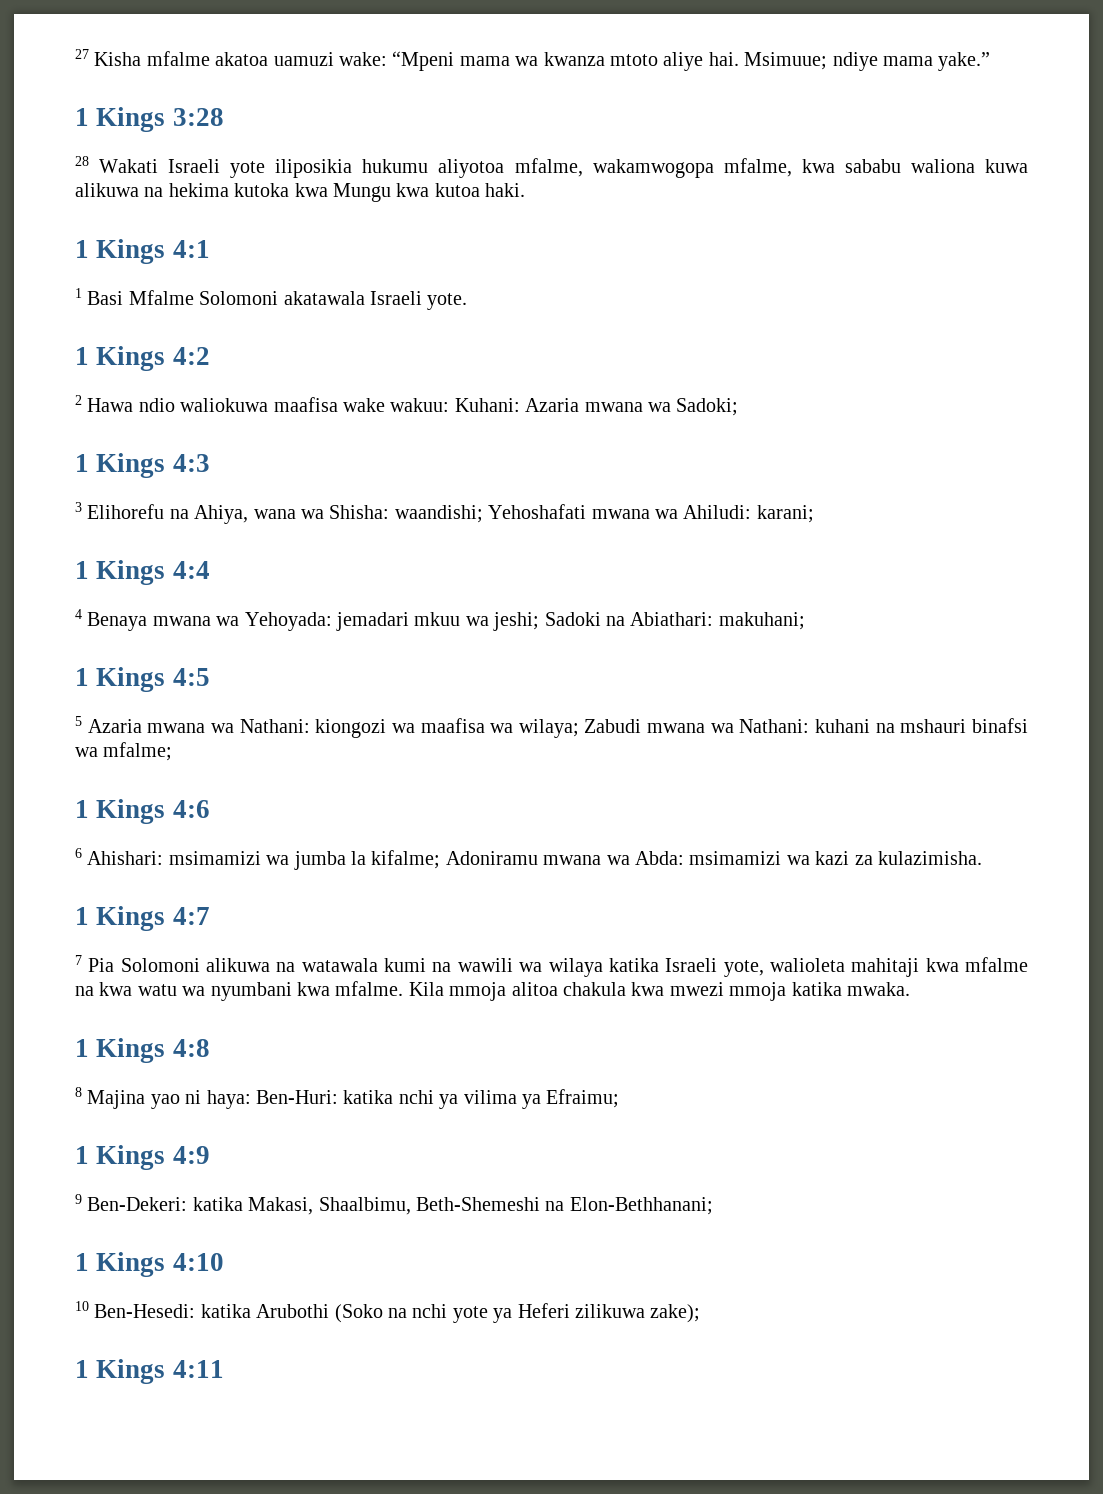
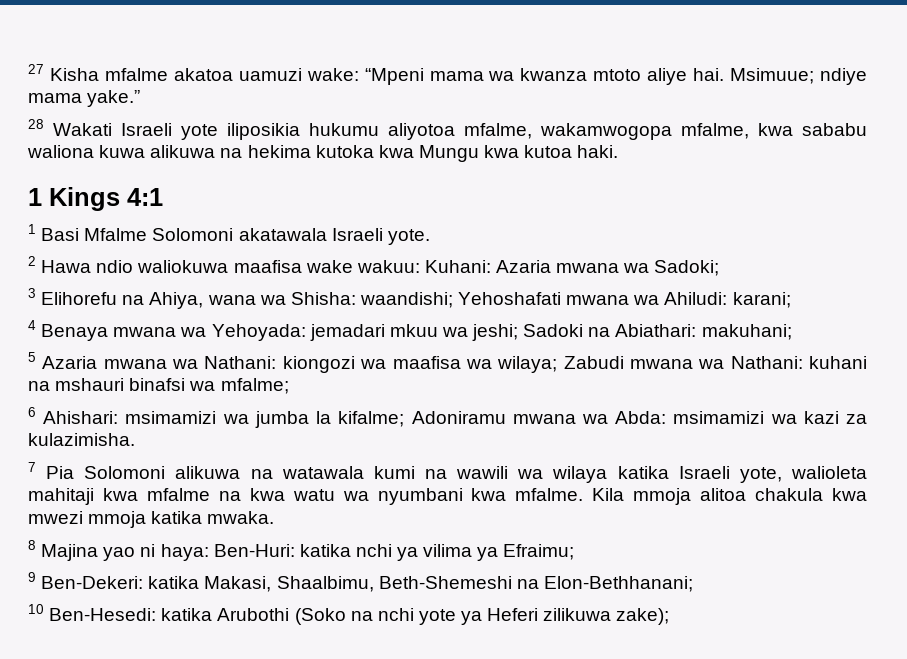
- 1 Kings 3:28
- 1 Kings 4:2
- 1 Kings 4:3
- 1 Kings 4:4
- 1 Kings 4:5
- 1 Kings 4:6
- 1 Kings 4:7
- 1 Kings 4:8
- 1 Kings 4:9
- 1 Kings 4:10
- 1 Kings 4:11

